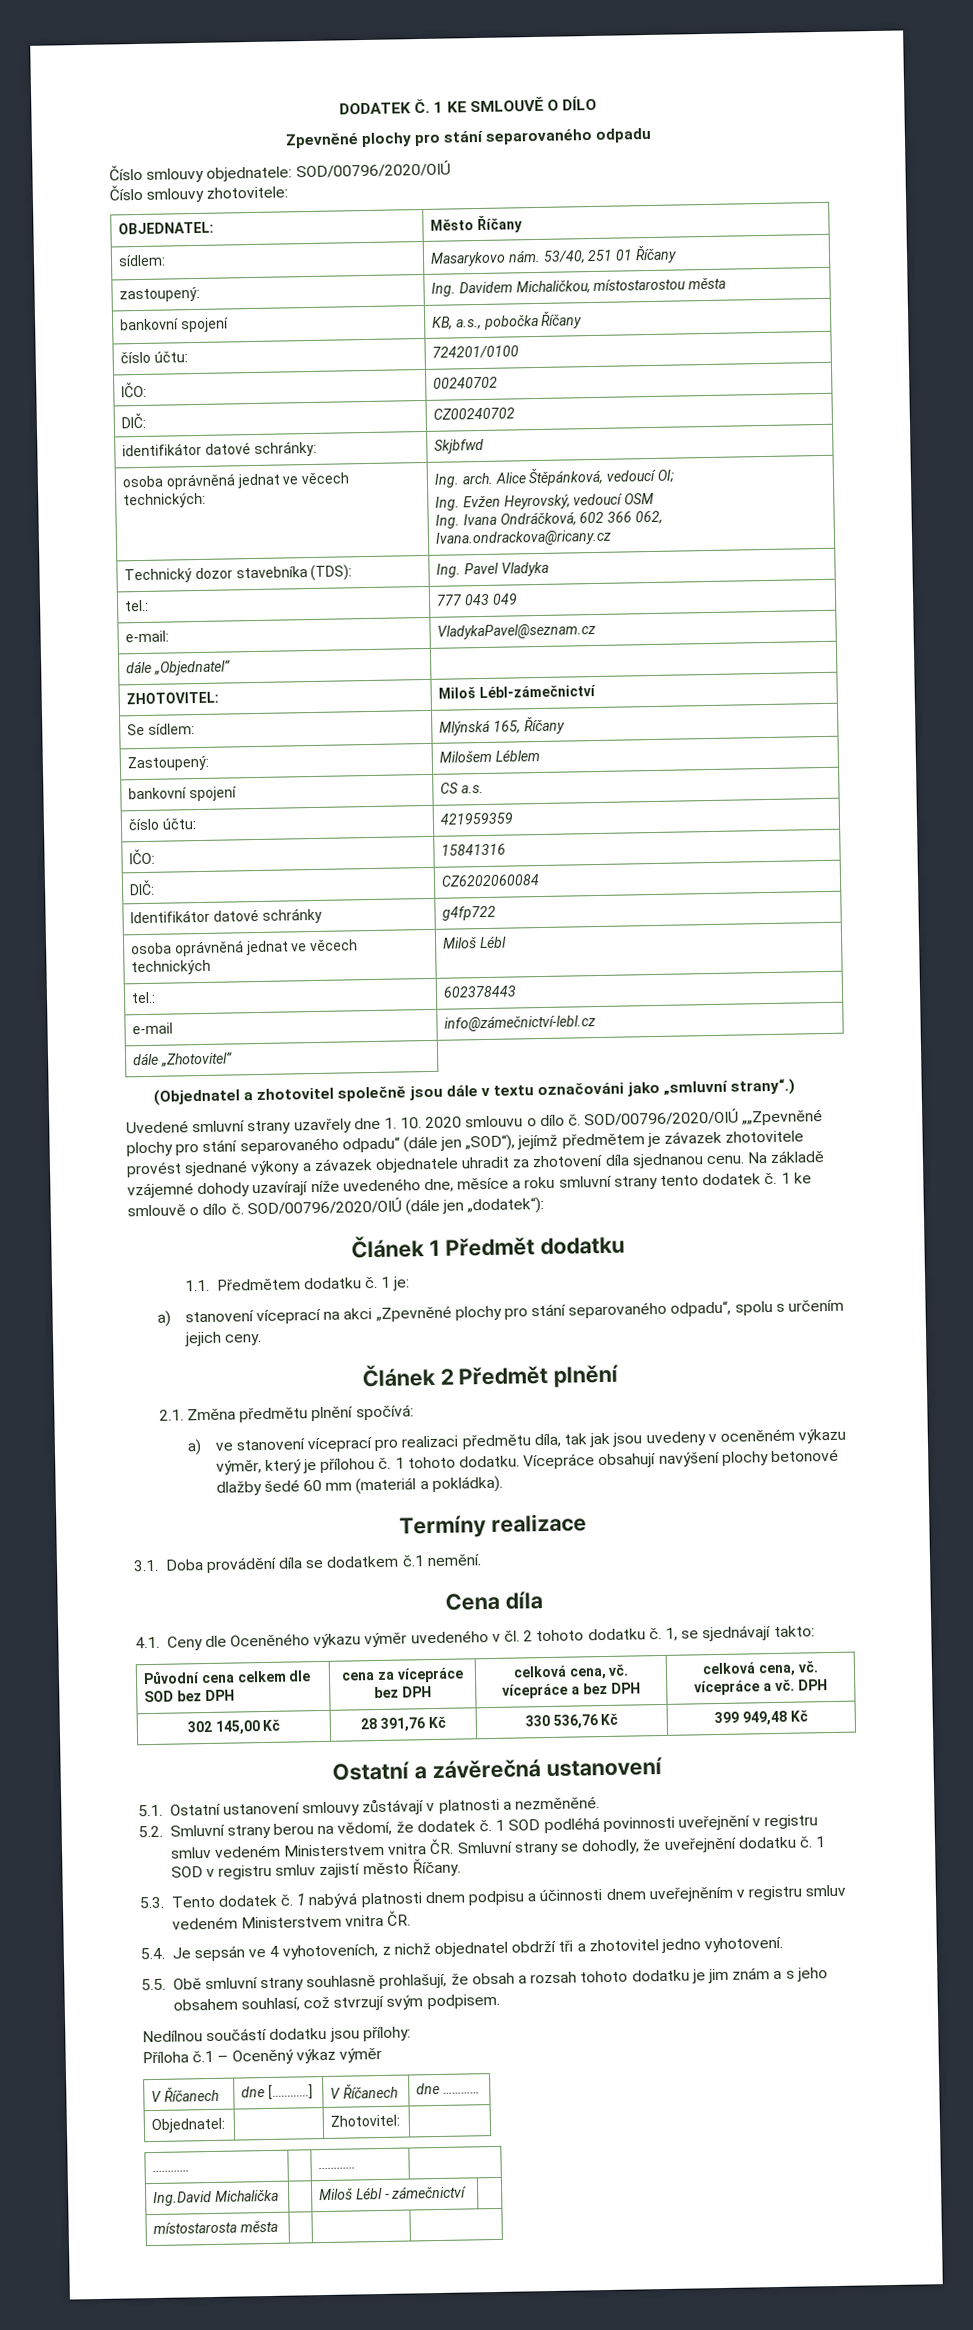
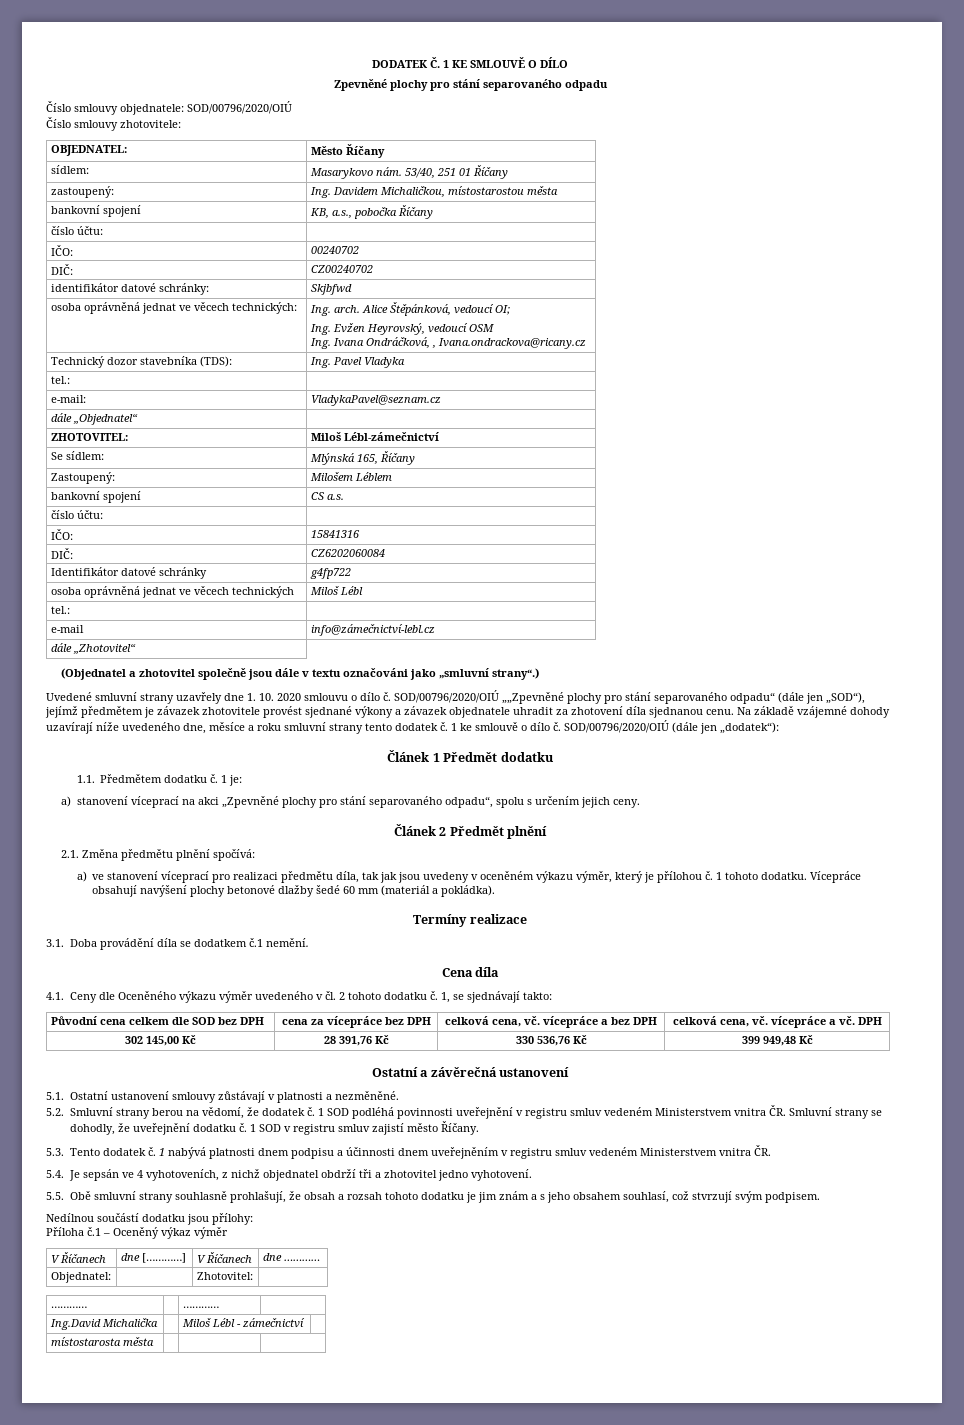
  bankovní spojení | KB, a.s., pobočka Říčany
- číslo účtu: | 724201/0100
+ číslo účtu: |
  osoba oprávněná jednat ve věcech technických: | Ing. arch. Alice Štěpánková, vedoucí OI;
  Ing. Evžen Heyrovský, vedoucí OSM
- Ing. Ivana Ondráčková, 602 366 062, Ivana.ondrackova@ricany.cz
+ Ing. Ivana Ondráčková, , Ivana.ondrackova@ricany.cz
  Technický dozor stavebníka (TDS): | Ing. Pavel Vladyka
- tel.: | 777 043 049
+ tel.: |
  bankovní spojení | CS a.s.
- číslo účtu: | 421959359
+ číslo účtu: |
  osoba oprávněná jednat ve věcech technických | Miloš Lébl
- tel.: | 602378443
+ tel.: |

